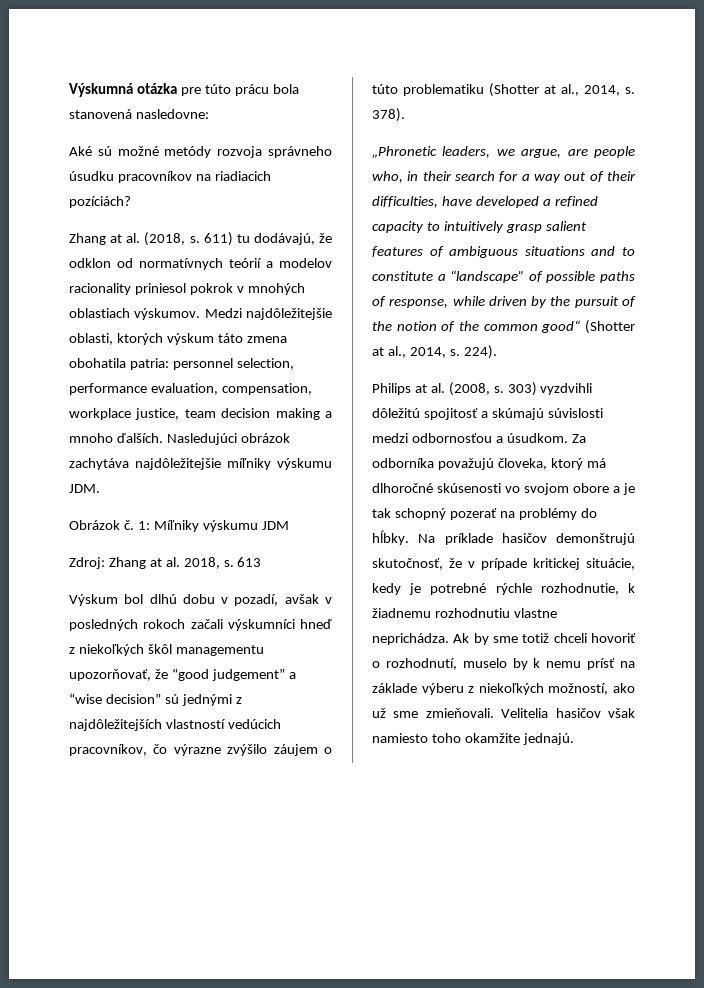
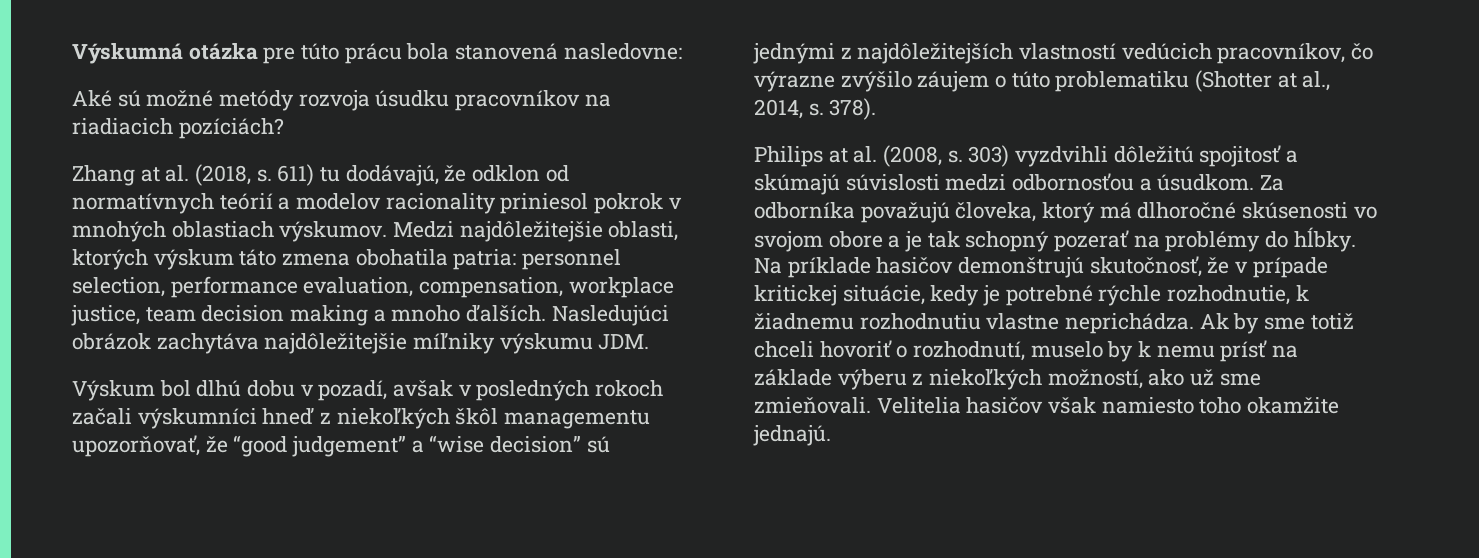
- Aké sú možné metódy rozvoja správneho úsudku pracovníkov na riadiacich pozíciách?
+ Aké sú možné metódy rozvoja úsudku pracovníkov na riadiacich pozíciách?
- Obrázok č. 1: Míľniky výskumu JDM
- Zdroj: Zhang at al. 2018, s. 613
- „Phronetic leaders, we argue, are people who, in their search for a way out of their difficulties, have developed a refined capacity to intuitively grasp salient features of ambiguous situations and to constitute a “landscape” of possible paths of response, while driven by the pursuit of the notion of the common good“ (Shotter at al., 2014, s. 224).

